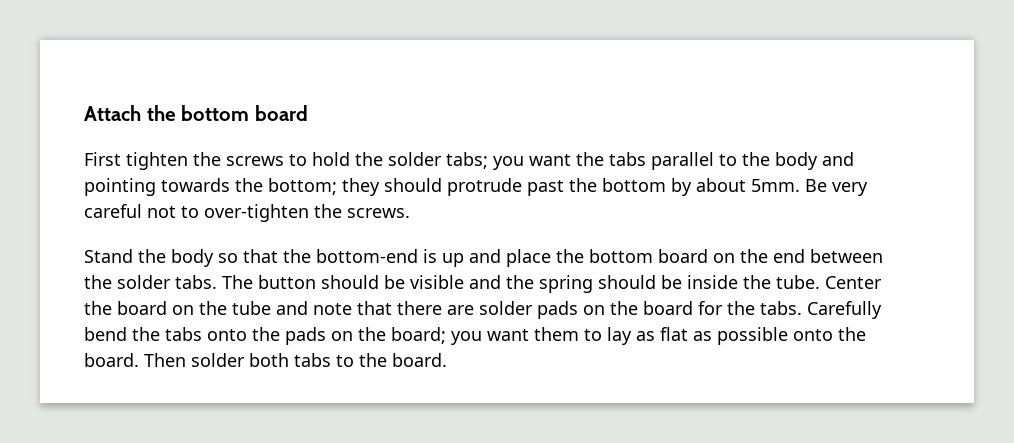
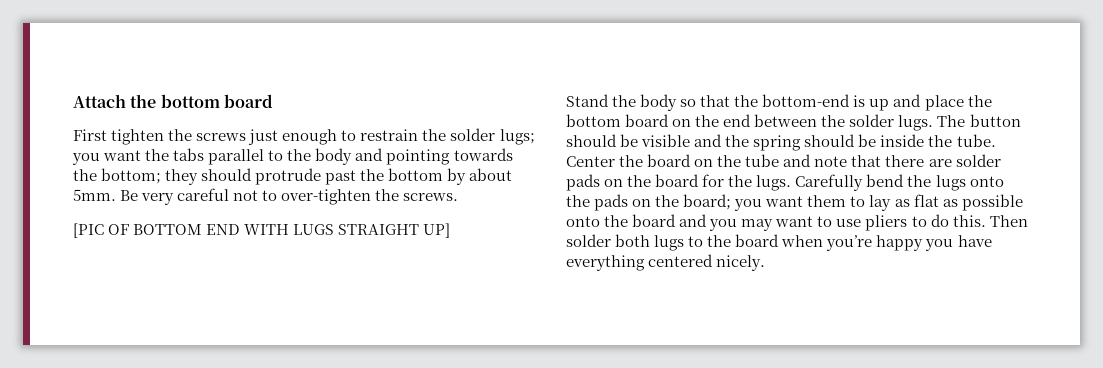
- First tighten the screws to hold the solder tabs; you want the tabs parallel to the body and pointing towards the bottom; they should protrude past the bottom by about 5mm.
+ First tighten the screws just enough to restrain the solder lugs; you want the tabs parallel to the body and pointing towards the bottom; they should protrude past the bottom by about 5mm.
+ [PIC OF BOTTOM END WITH LUGS STRAIGHT UP]
- Stand the body so that the bottom-end is up and place the bottom board on the end between the solder tabs.
+ Stand the body so that the bottom-end is up and place the bottom board on the end between the solder lugs.
- Center the board on the tube and note that there are solder pads on the board for the tabs.
+ Center the board on the tube and note that there are solder pads on the board for the lugs.
- Carefully bend the tabs onto the pads on the board; you want them to lay as flat as possible onto the board.
+ Carefully bend the lugs onto the pads on the board; you want them to lay as flat as possible onto the board and you may want to use pliers to do this.
- Then solder both tabs to the board.
+ Then solder both lugs to the board when you’re happy you have everything centered nicely.

